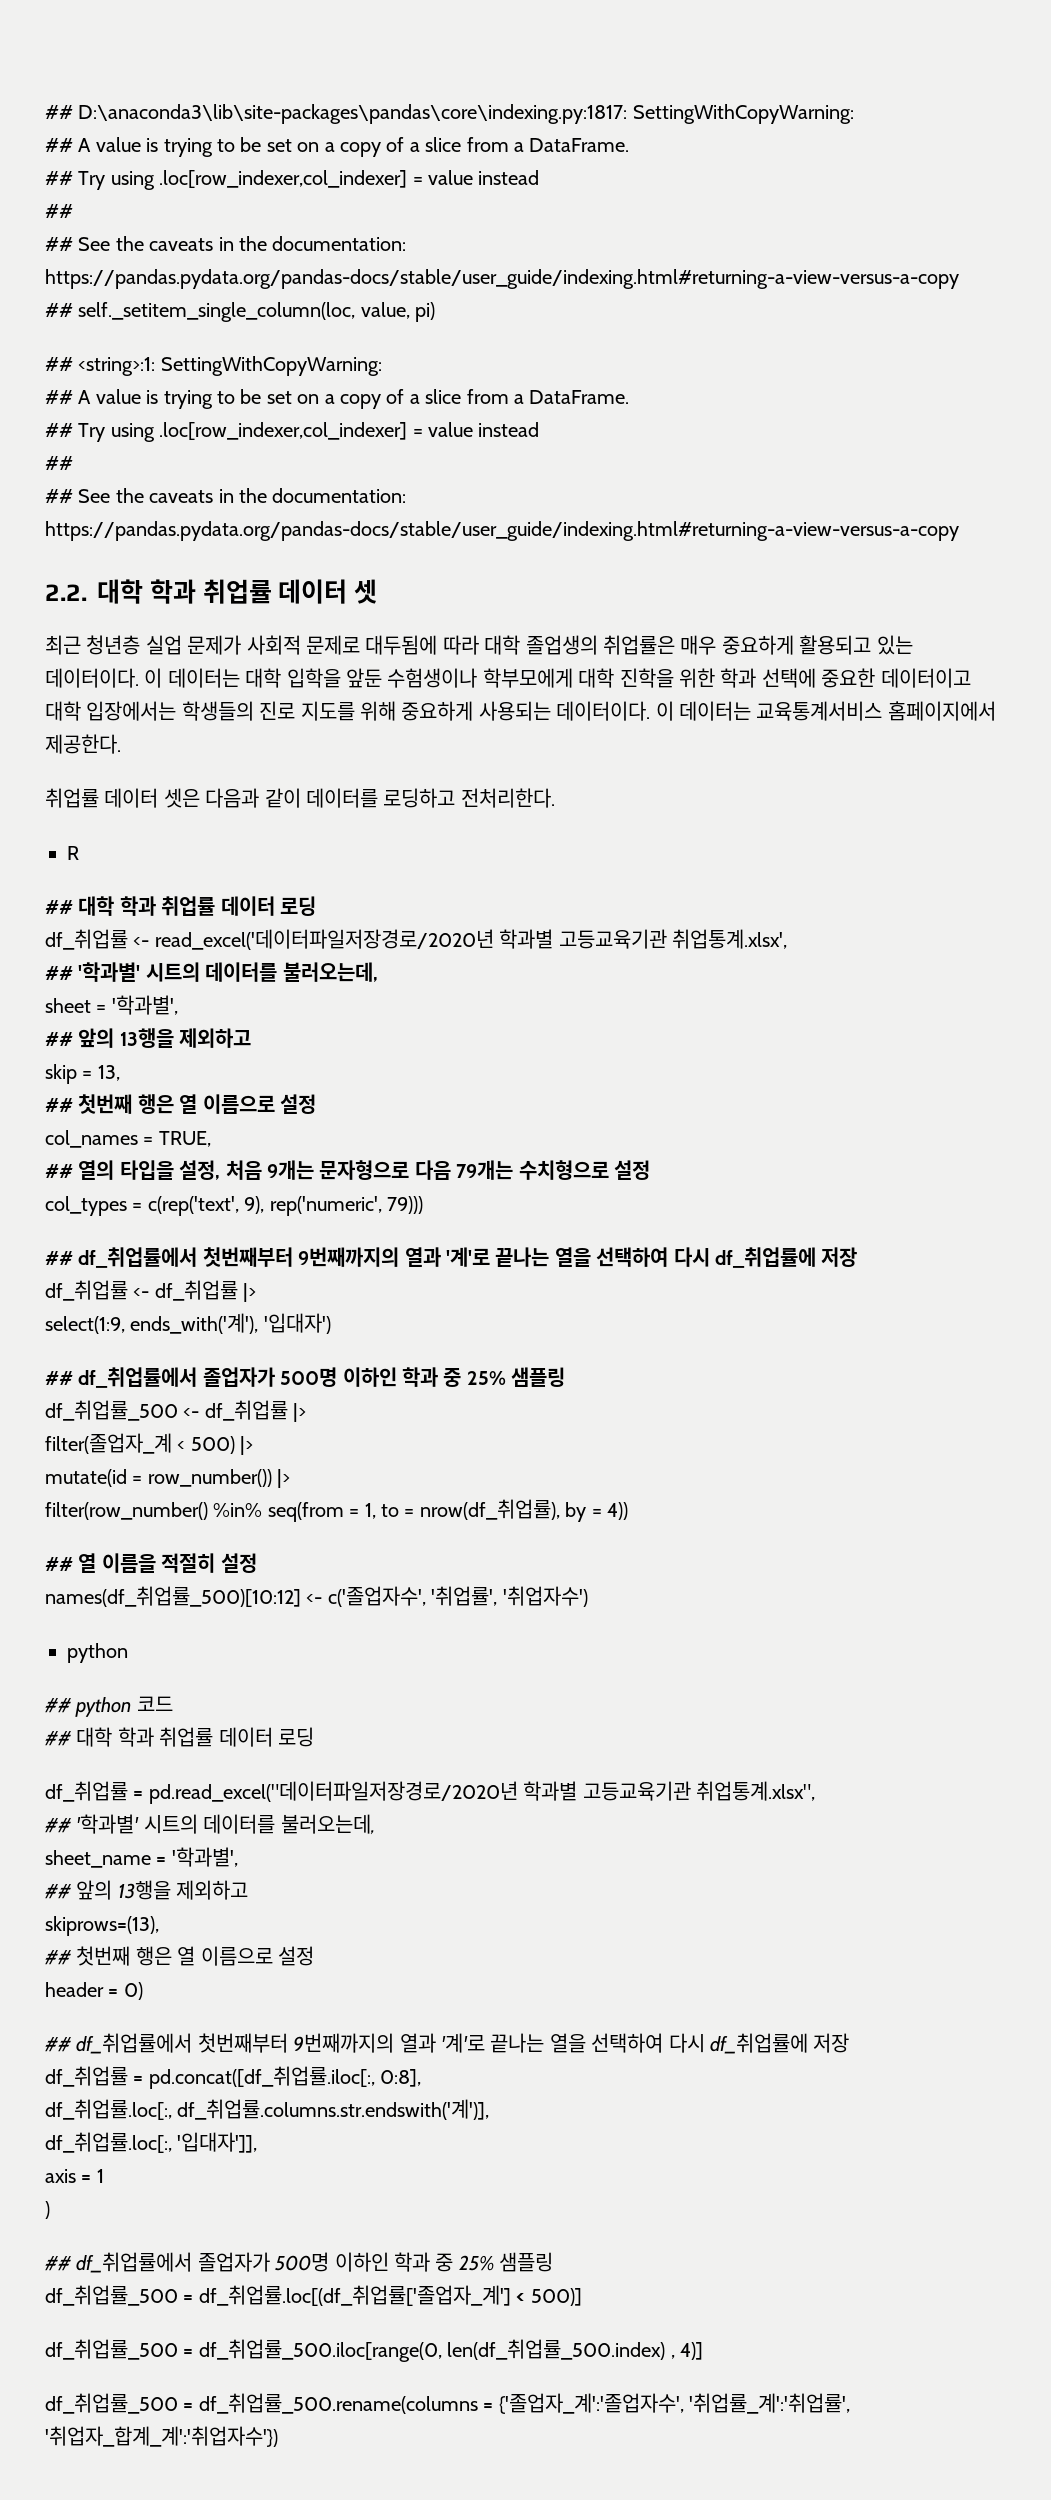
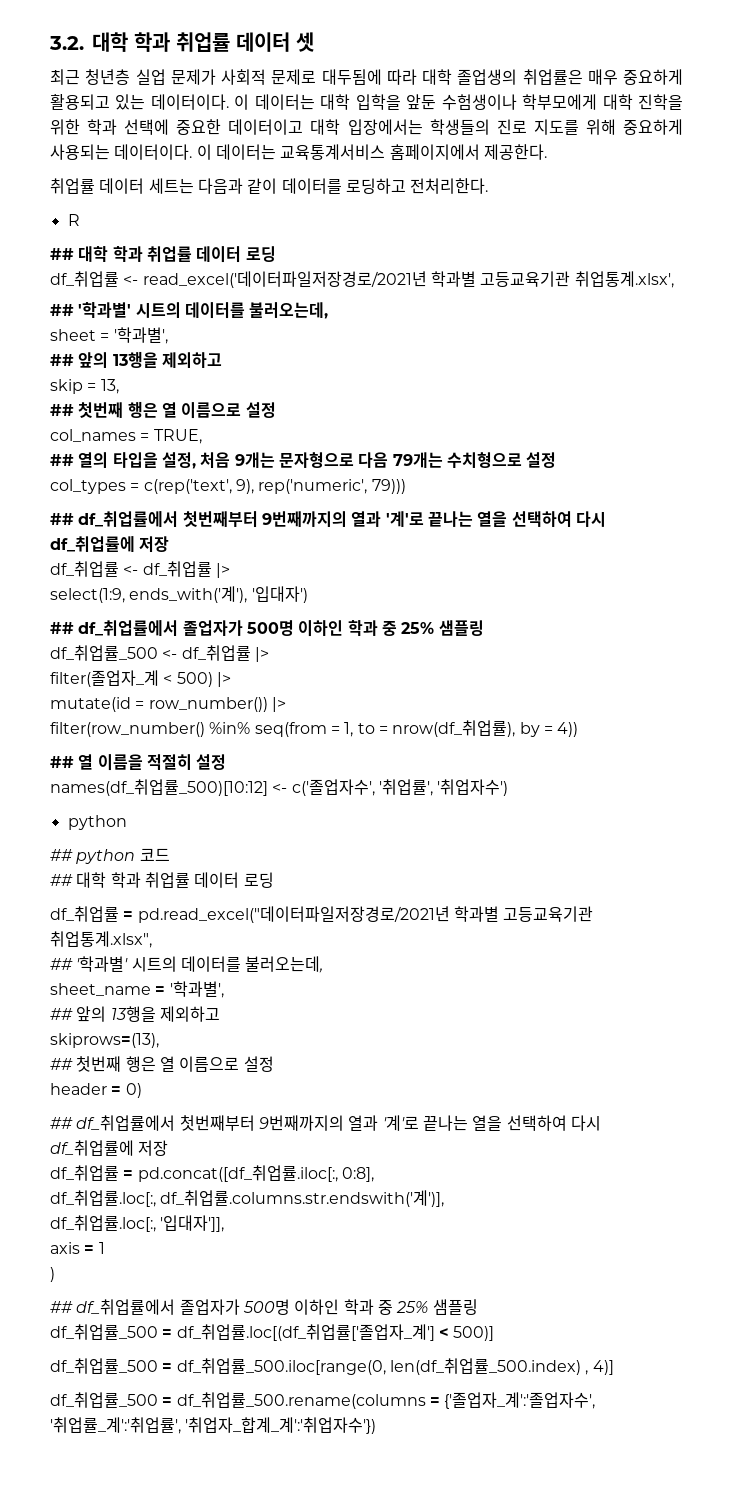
- ## D:\anaconda3\lib\site-packages\pandas\core\indexing.py:1817: SettingWithCopyWarning:
- ## A value is trying to be set on a copy of a slice from a DataFrame.
- ## Try using .loc[row_indexer,col_indexer] = value instead
- ##
- ## See the caveats in the documentation: https://pandas.pydata.org/pandas-docs/stable/user_guide/indexing.html#returning-a-view-versus-a-copy
- ## self._setitem_single_column(loc, value, pi)
- ## <string>:1: SettingWithCopyWarning:
- ## A value is trying to be set on a copy of a slice from a DataFrame.
- ## Try using .loc[row_indexer,col_indexer] = value instead
- ##
- ## See the caveats in the documentation: https://pandas.pydata.org/pandas-docs/stable/user_guide/indexing.html#returning-a-view-versus-a-copy
- 2.2. 대학 학과 취업률 데이터 셋
+ 3.2. 대학 학과 취업률 데이터 셋
- 취업률 데이터 셋은 다음과 같이 데이터를 로딩하고 전처리한다.
+ 취업률 데이터 세트는 다음과 같이 데이터를 로딩하고 전처리한다.
- df_취업률 <- read_excel('데이터파일저장경로/2020년 학과별 고등교육기관 취업통계.xlsx',
+ df_취업률 <- read_excel('데이터파일저장경로/2021년 학과별 고등교육기관 취업통계.xlsx',
- df_취업률 = pd.read_excel("데이터파일저장경로/2020년 학과별 고등교육기관 취업통계.xlsx",
+ df_취업률 = pd.read_excel("데이터파일저장경로/2021년 학과별 고등교육기관 취업통계.xlsx",

